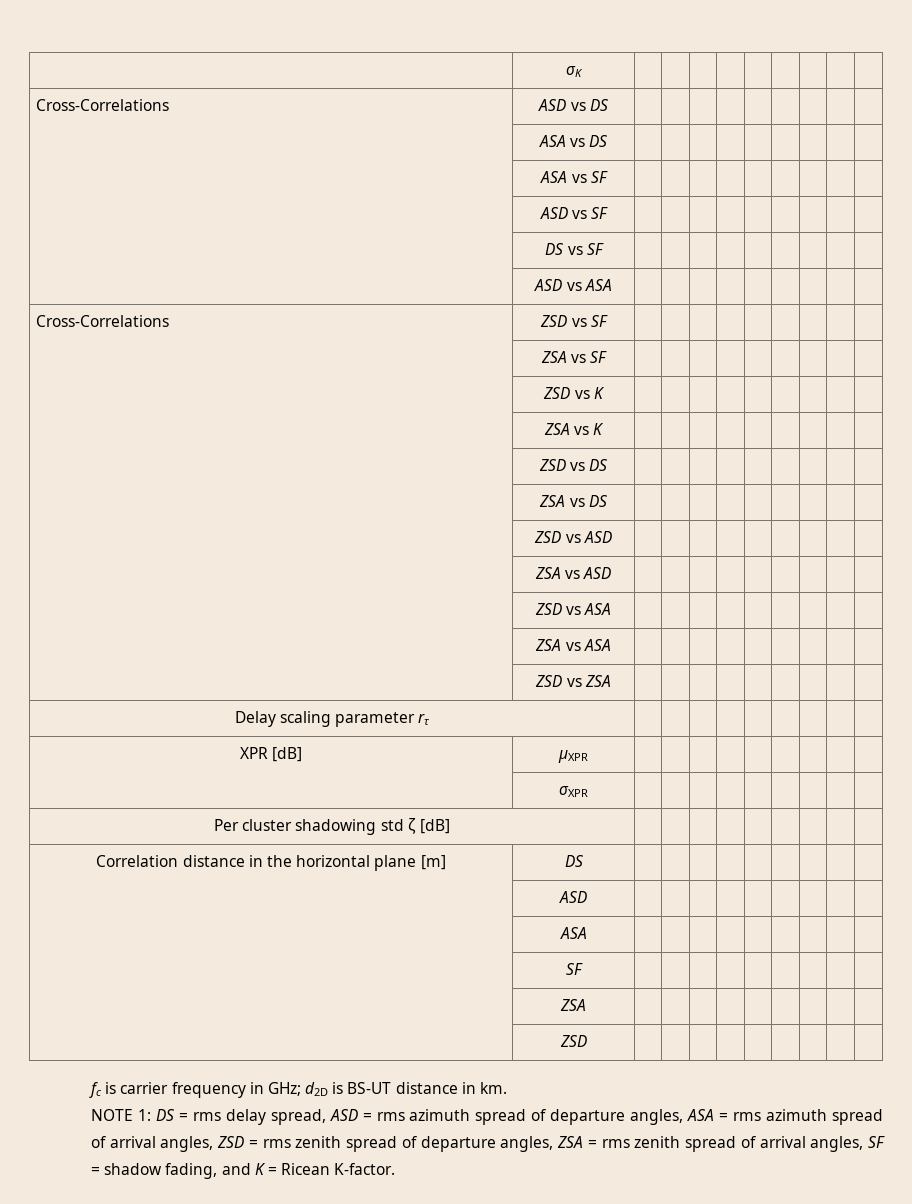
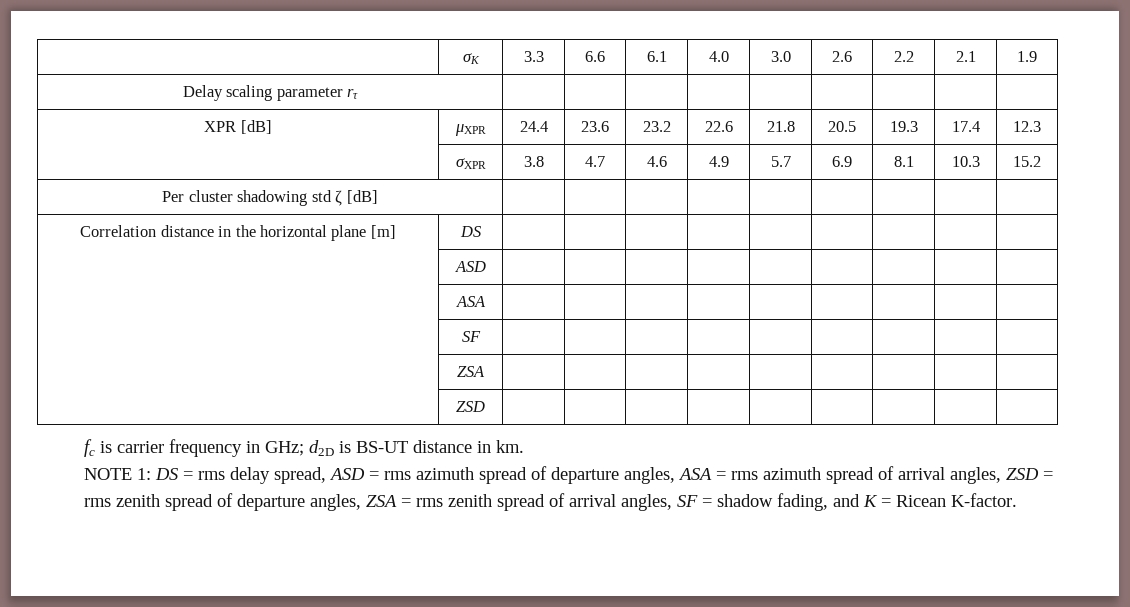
- | σK | | | | | | | | |
- Cross-Correlations | ASD vs DS | | | | | | | | |
- | ASA vs DS | | | | | | | | |
- | ASA vs SF | | | | | | | | |
- | ASD vs SF | | | | | | | | |
- | DS vs SF | | | | | | | | |
- | ASD vs ASA | | | | | | | | |
- Cross-Correlations | ZSD vs SF | | | | | | | | |
- | ZSA vs SF | | | | | | | | |
- | ZSD vs K | | | | | | | | |
- | ZSA vs K | | | | | | | | |
- | ZSD vs DS | | | | | | | | |
- | ZSA vs DS | | | | | | | | |
- | ZSD vs ASD | | | | | | | | |
- | ZSA vs ASD | | | | | | | | |
- | ZSD vs ASA | | | | | | | | |
- | ZSA vs ASA | | | | | | | | |
- | ZSD vs ZSA | | | | | | | | |
+ | σK | 3.3 | 6.6 | 6.1 | 4.0 | 3.0 | 2.6 | 2.2 | 2.1 | 1.9
- XPR [dB] | μXPR | | | | | | | | |
- | σXPR | | | | | | | | |
+ XPR [dB] | μXPR | 24.4 | 23.6 | 23.2 | 22.6 | 21.8 | 20.5 | 19.3 | 17.4 | 12.3
+ | σXPR | 3.8 | 4.7 | 4.6 | 4.9 | 5.7 | 6.9 | 8.1 | 10.3 | 15.2

